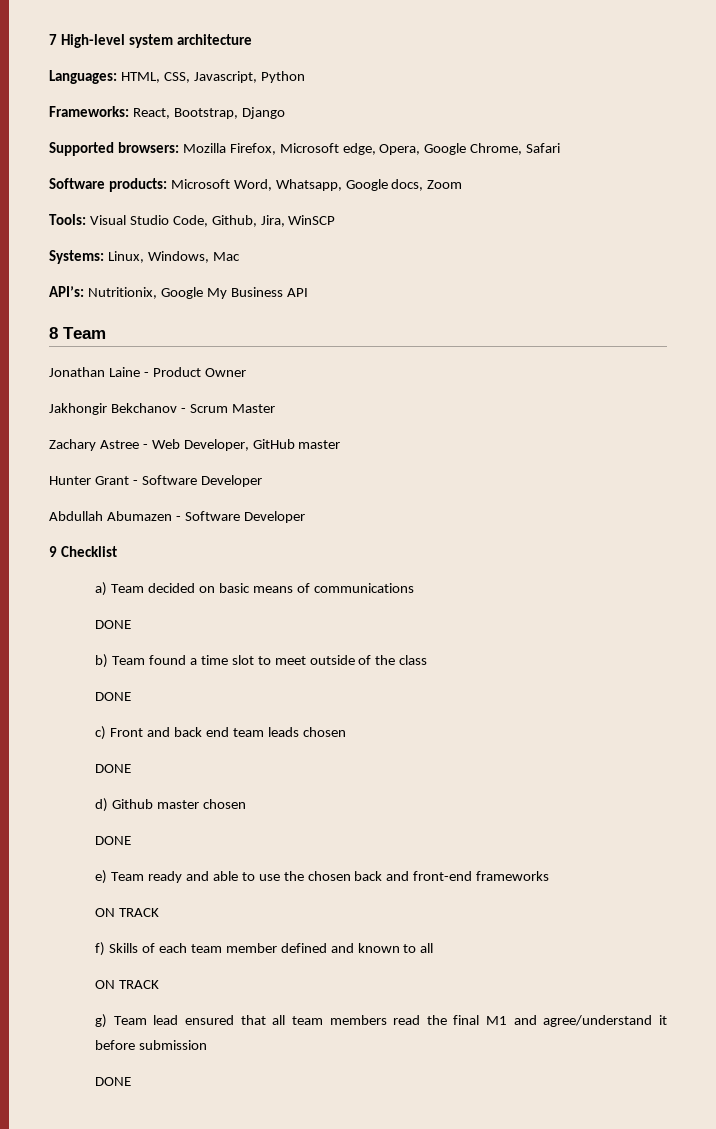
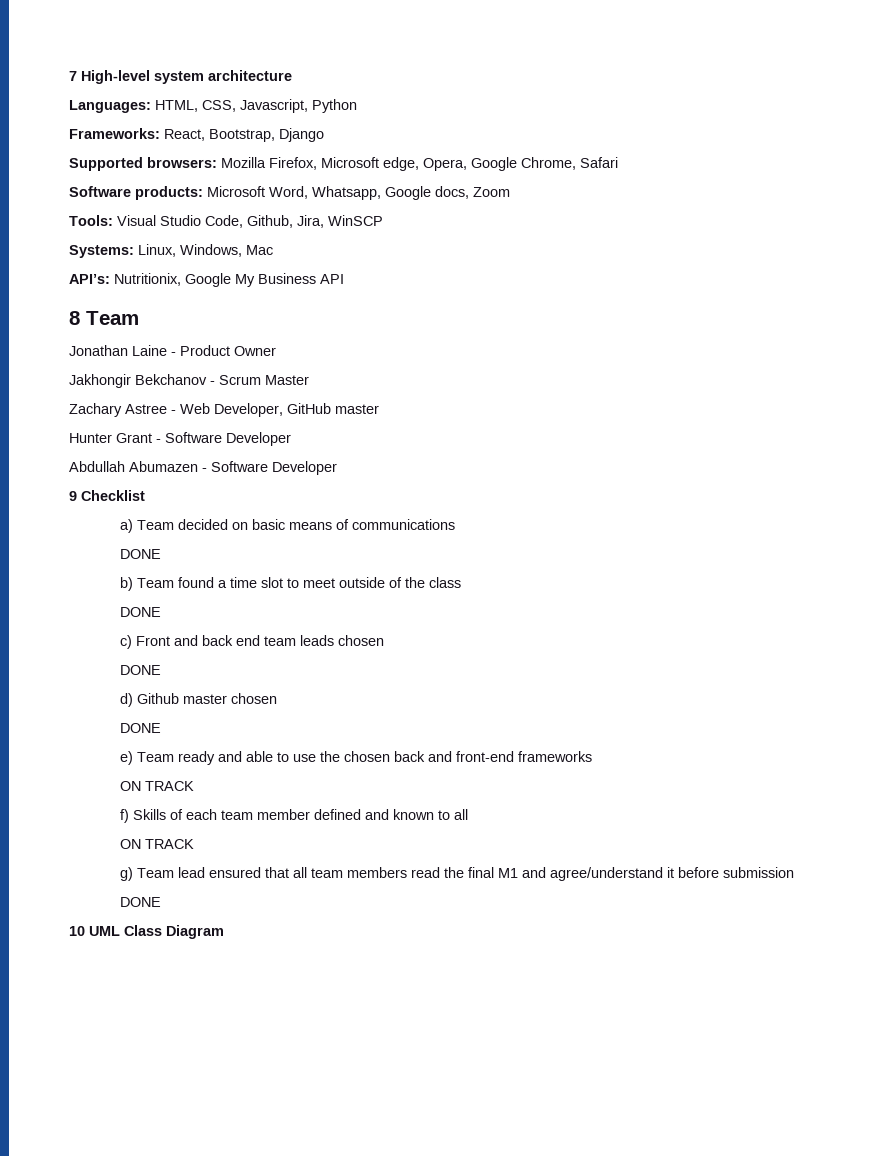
+ 10 UML Class Diagram

